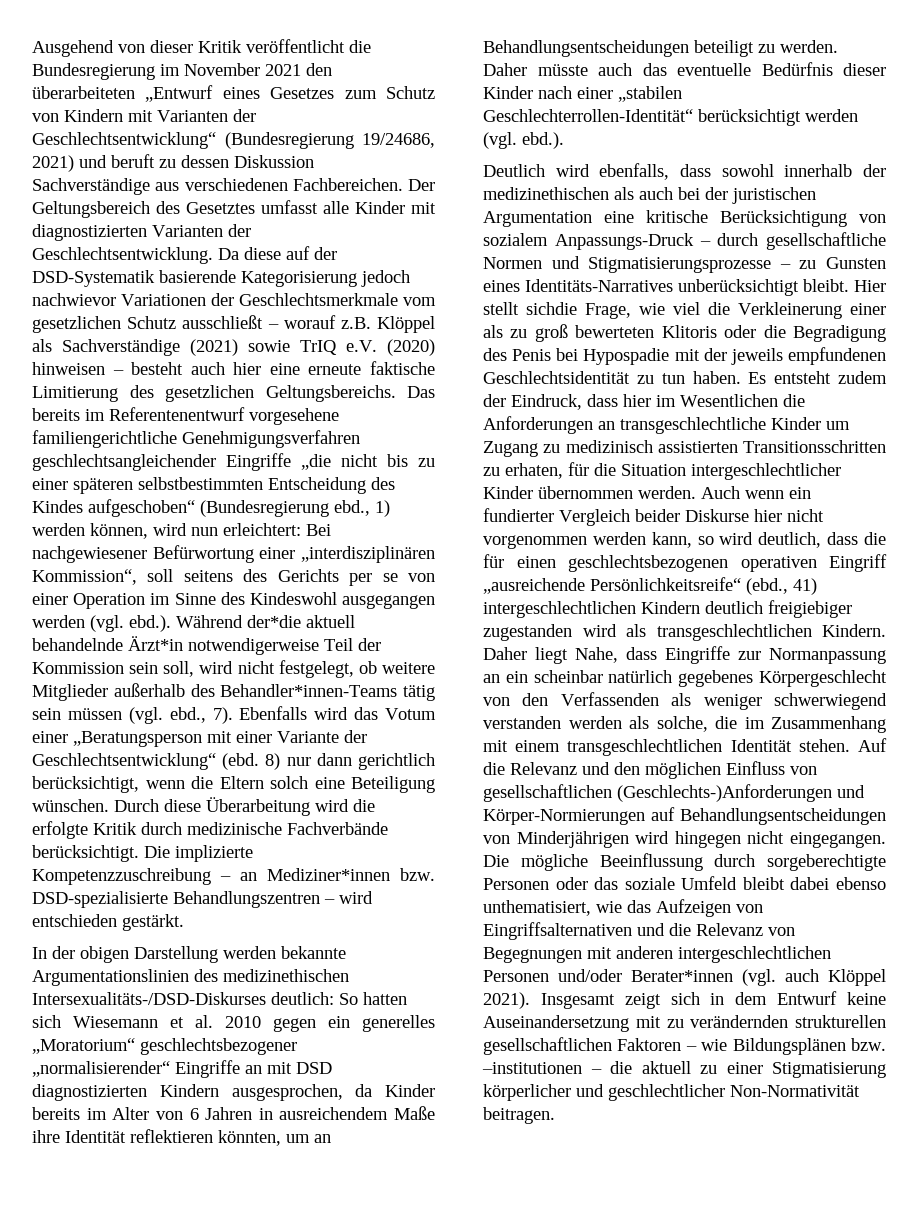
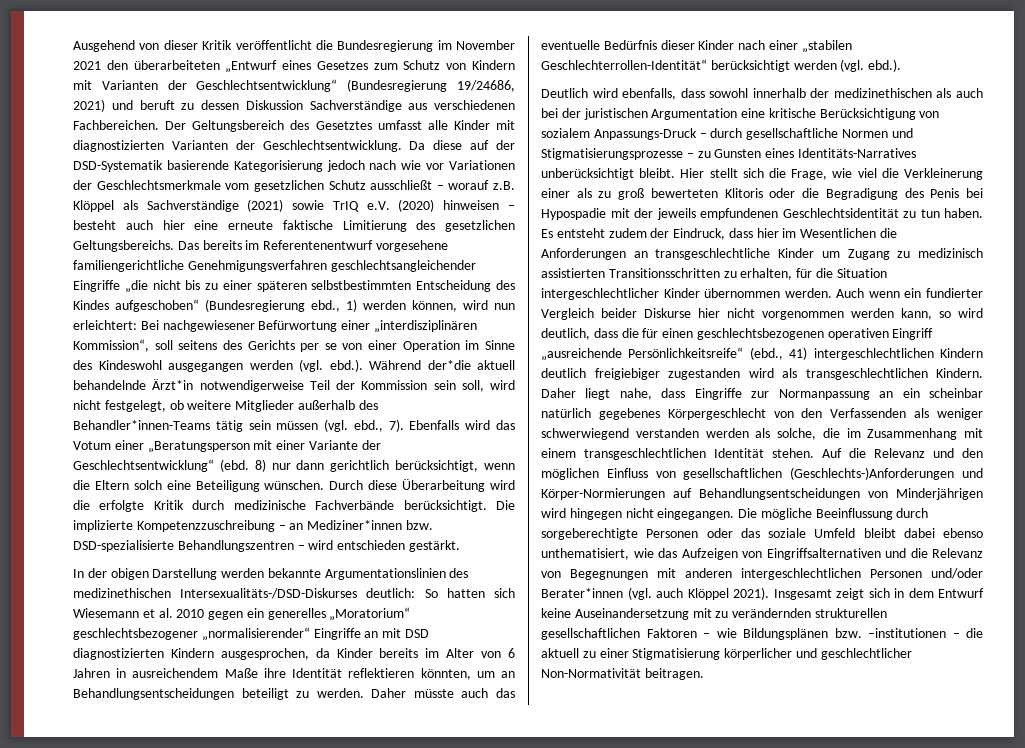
- Da diese auf der DSD-Systematik basierende Kategorisierung jedoch nachwievor Variationen der Geschlechtsmerkmale vom gesetzlichen Schutz ausschließt – worauf z.B. Klöppel als Sachverständige (2021) sowie TrIQ e.V. (2020) hinweisen – besteht auch hier eine erneute faktische Limitierung des gesetzlichen Geltungsbereichs.
+ Da diese auf der DSD-Systematik basierende Kategorisierung jedoch nach wie vor Variationen der Geschlechtsmerkmale vom gesetzlichen Schutz ausschließt – worauf z.B. Klöppel als Sachverständige (2021) sowie TrIQ e.V. (2020) hinweisen – besteht auch hier eine erneute faktische Limitierung des gesetzlichen Geltungsbereichs.
- Hier stellt sichdie Frage, wie viel die Verkleinerung einer als zu groß bewerteten Klitoris oder die Begradigung des Penis bei Hypospadie mit der jeweils empfundenen Geschlechtsidentität zu tun haben.
+ Hier stellt sich die Frage, wie viel die Verkleinerung einer als zu groß bewerteten Klitoris oder die Begradigung des Penis bei Hypospadie mit der jeweils empfundenen Geschlechtsidentität zu tun haben.
- Es entsteht zudem der Eindruck, dass hier im Wesentlichen die Anforderungen an transgeschlechtliche Kinder um Zugang zu medizinisch assistierten Transitionsschritten zu erhaten, für die Situation intergeschlechtlicher Kinder übernommen werden.
+ Es entsteht zudem der Eindruck, dass hier im Wesentlichen die Anforderungen an transgeschlechtliche Kinder um Zugang zu medizinisch assistierten Transitionsschritten zu erhalten, für die Situation intergeschlechtlicher Kinder übernommen werden.
- Daher liegt Nahe, dass Eingriffe zur Normanpassung an ein scheinbar natürlich gegebenes Körpergeschlecht von den Verfassenden als weniger schwerwiegend verstanden werden als solche, die im Zusammenhang mit einem transgeschlechtlichen Identität stehen.
+ Daher liegt nahe, dass Eingriffe zur Normanpassung an ein scheinbar natürlich gegebenes Körpergeschlecht von den Verfassenden als weniger schwerwiegend verstanden werden als solche, die im Zusammenhang mit einem transgeschlechtlichen Identität stehen.

